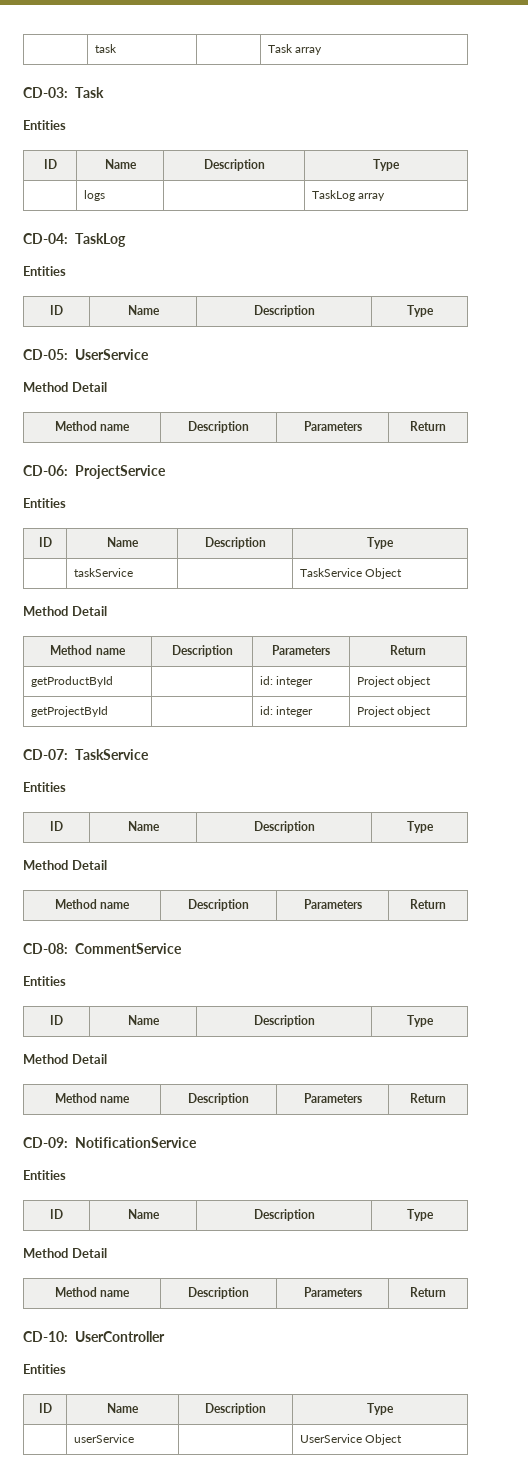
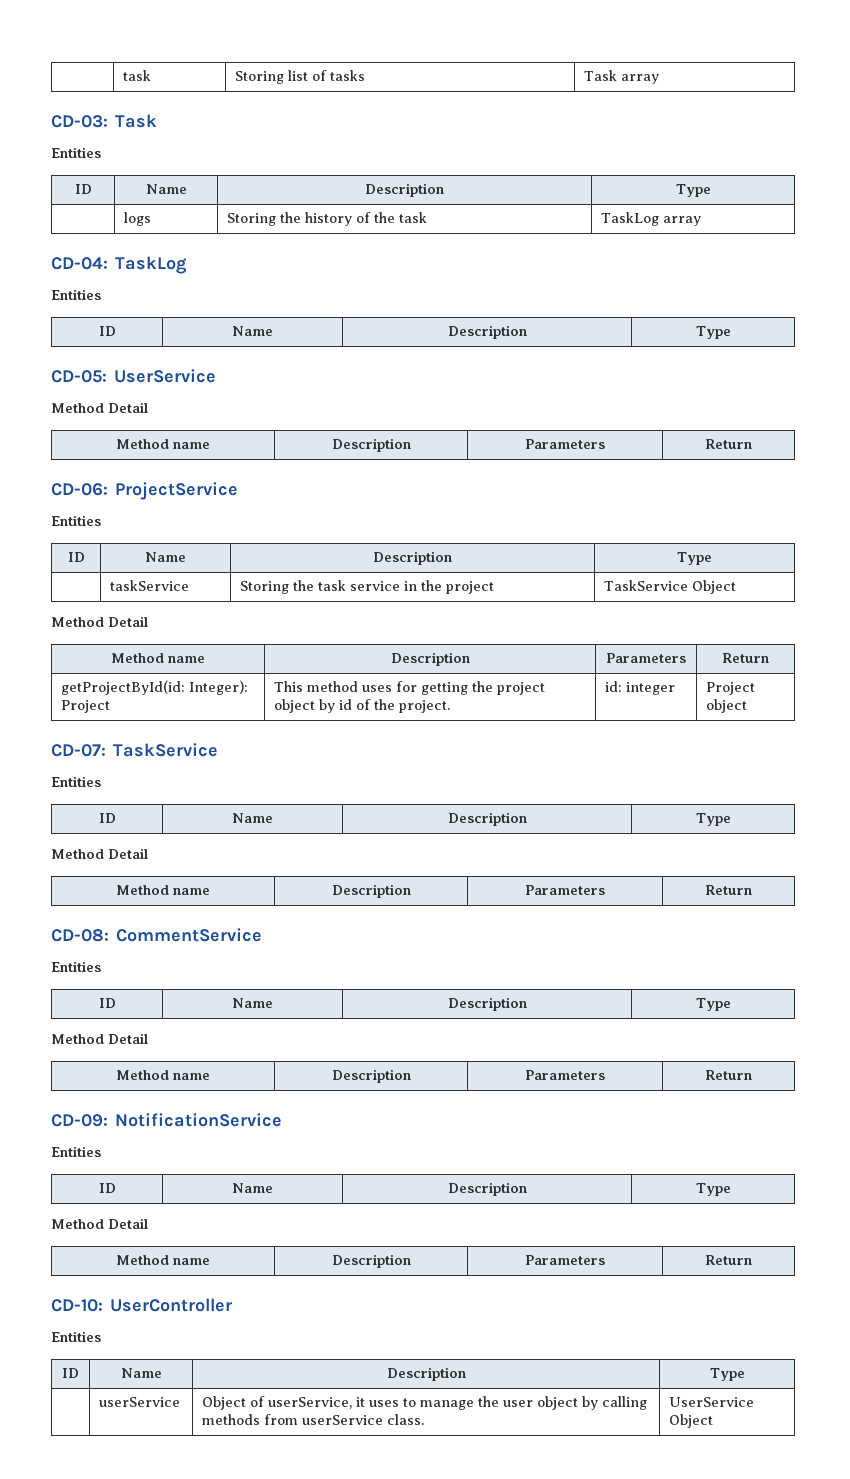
- | task | | Task array
+ | task | Storing list of tasks | Task array
- | logs | | TaskLog array
+ | logs | Storing the history of the task | TaskLog array
- | taskService | | TaskService Object
+ | taskService | Storing the task service in the project | TaskService Object
- getProductById | | id: integer | Project object
- getProjectById | | id: integer | Project object
+ getProjectById(id: Integer): Project | This method uses for getting the project object by id of the project. | id: integer | Project object
- | userService | | UserService Object
+ | userService | Object of userService, it uses to manage the user object by calling methods from userService class. | UserService Object

